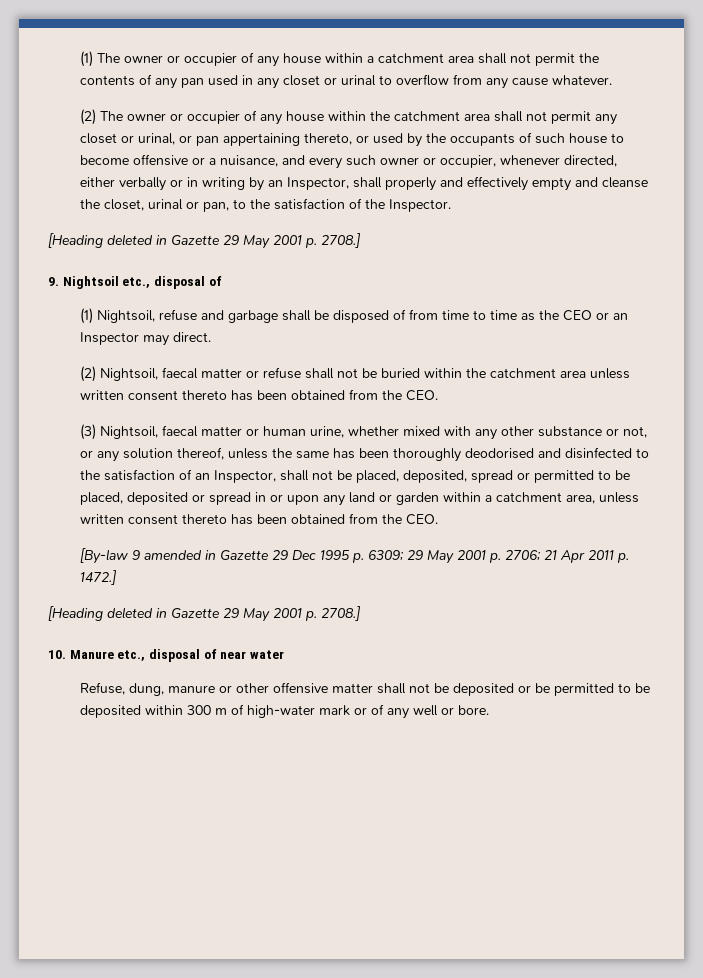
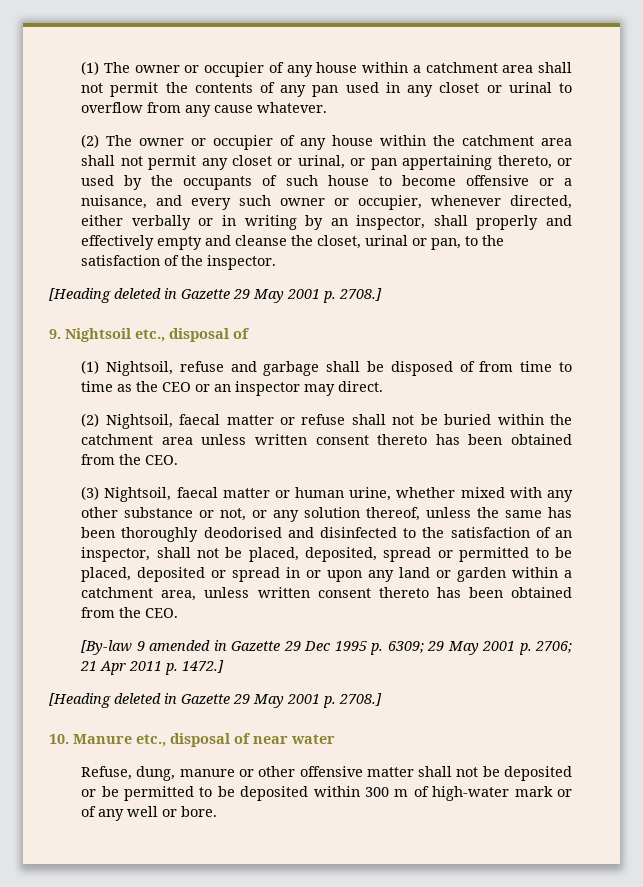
- (2) The owner or occupier of any house within the catchment area shall not permit any closet or urinal, or pan appertaining thereto, or used by the occupants of such house to become offensive or a nuisance, and every such owner or occupier, whenever directed, either verbally or in writing by an Inspector, shall properly and effectively empty and cleanse the closet, urinal or pan, to the satisfaction of the Inspector.
+ (2) The owner or occupier of any house within the catchment area shall not permit any closet or urinal, or pan appertaining thereto, or used by the occupants of such house to become offensive or a nuisance, and every such owner or occupier, whenever directed, either verbally or in writing by an inspector, shall properly and effectively empty and cleanse the closet, urinal or pan, to the satisfaction of the inspector.
- (1) Nightsoil, refuse and garbage shall be disposed of from time to time as the CEO or an Inspector may direct.
+ (1) Nightsoil, refuse and garbage shall be disposed of from time to time as the CEO or an inspector may direct.
- (3) Nightsoil, faecal matter or human urine, whether mixed with any other substance or not, or any solution thereof, unless the same has been thoroughly deodorised and disinfected to the satisfaction of an Inspector, shall not be placed, deposited, spread or permitted to be placed, deposited or spread in or upon any land or garden within a catchment area, unless written consent thereto has been obtained from the CEO.
+ (3) Nightsoil, faecal matter or human urine, whether mixed with any other substance or not, or any solution thereof, unless the same has been thoroughly deodorised and disinfected to the satisfaction of an inspector, shall not be placed, deposited, spread or permitted to be placed, deposited or spread in or upon any land or garden within a catchment area, unless written consent thereto has been obtained from the CEO.

